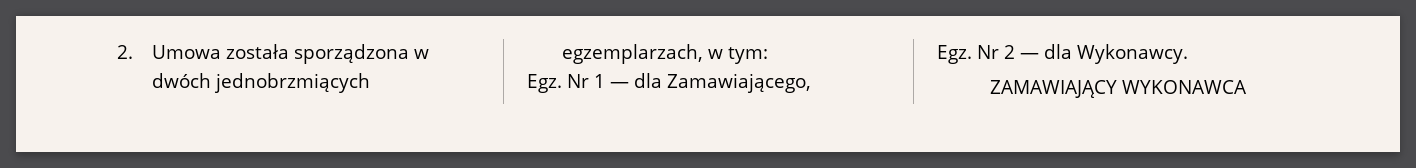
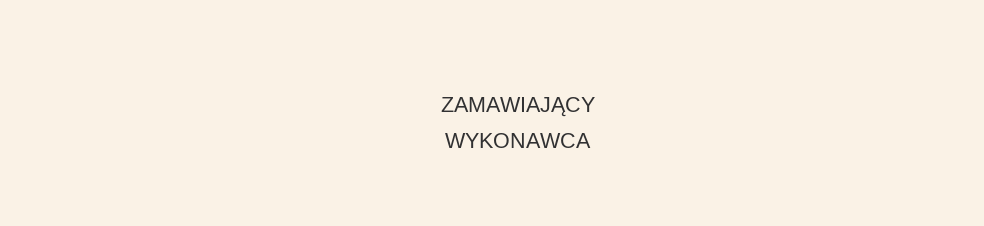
- 2. Umowa została sporządzona w dwóch jednobrzmiących egzemplarzach, w tym:
- Egz. Nr 1 — dla Zamawiającego,
- Egz. Nr 2 — dla Wykonawcy.
- ZAMAWIAJĄCY WYKONAWCA
+ ZAMAWIAJĄCY
+ WYKONAWCA

